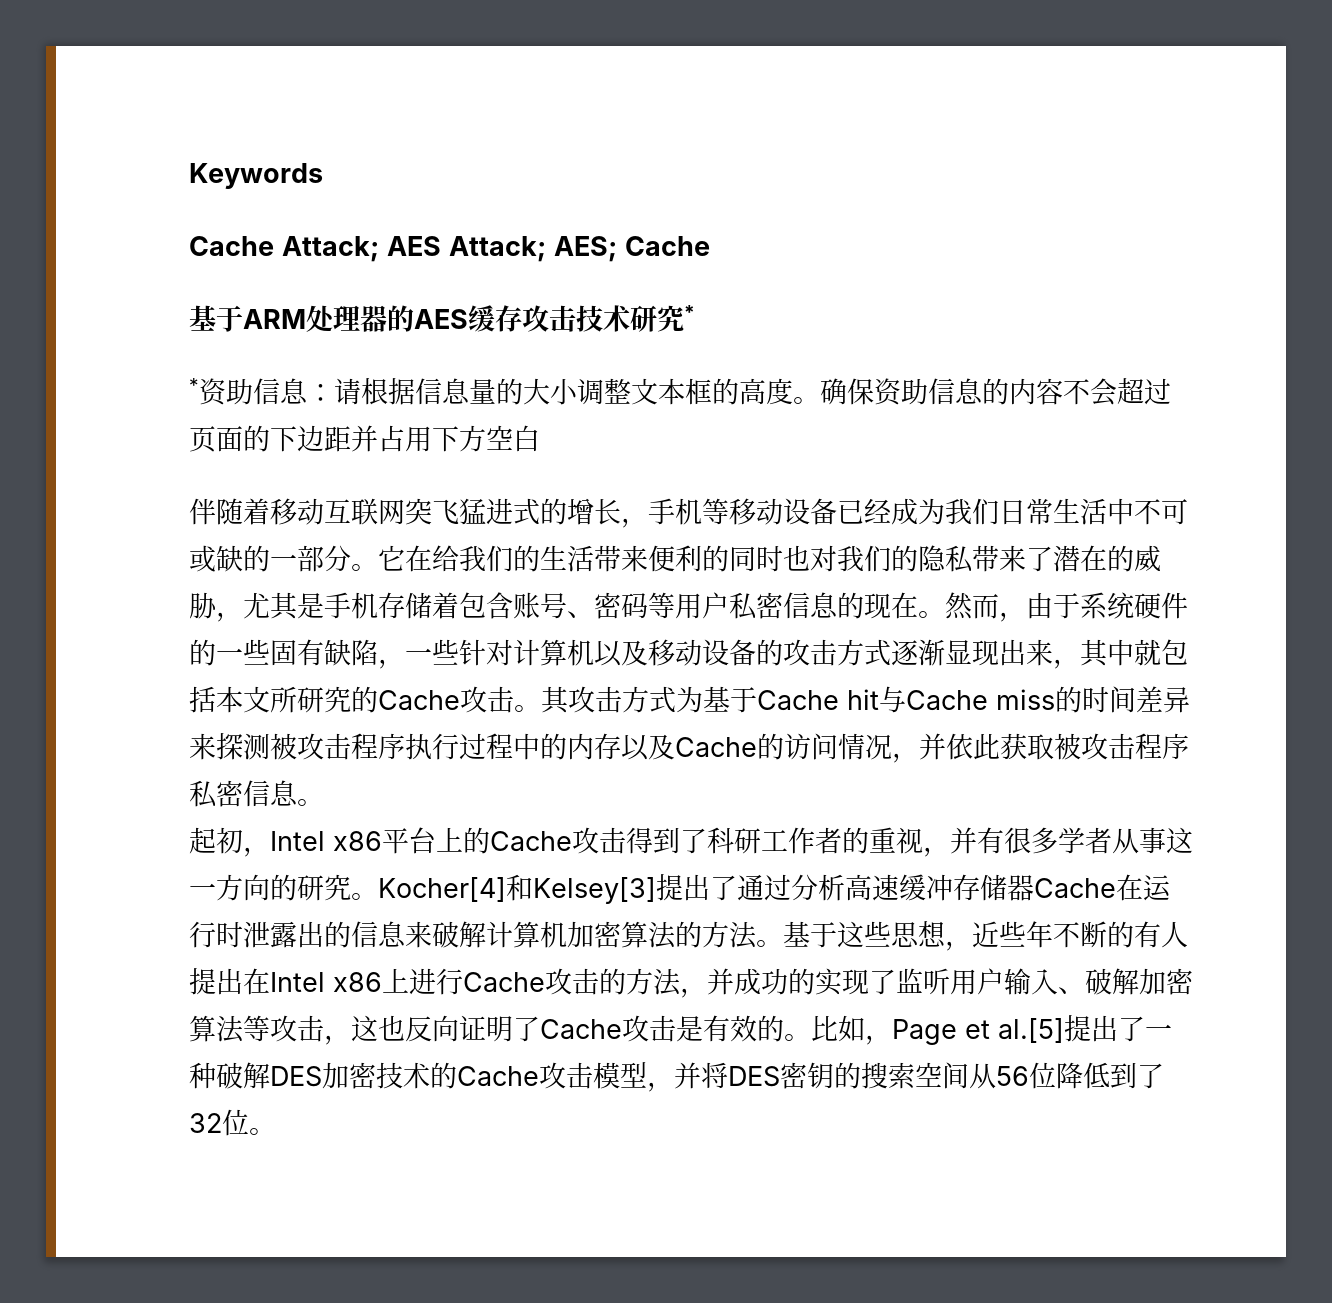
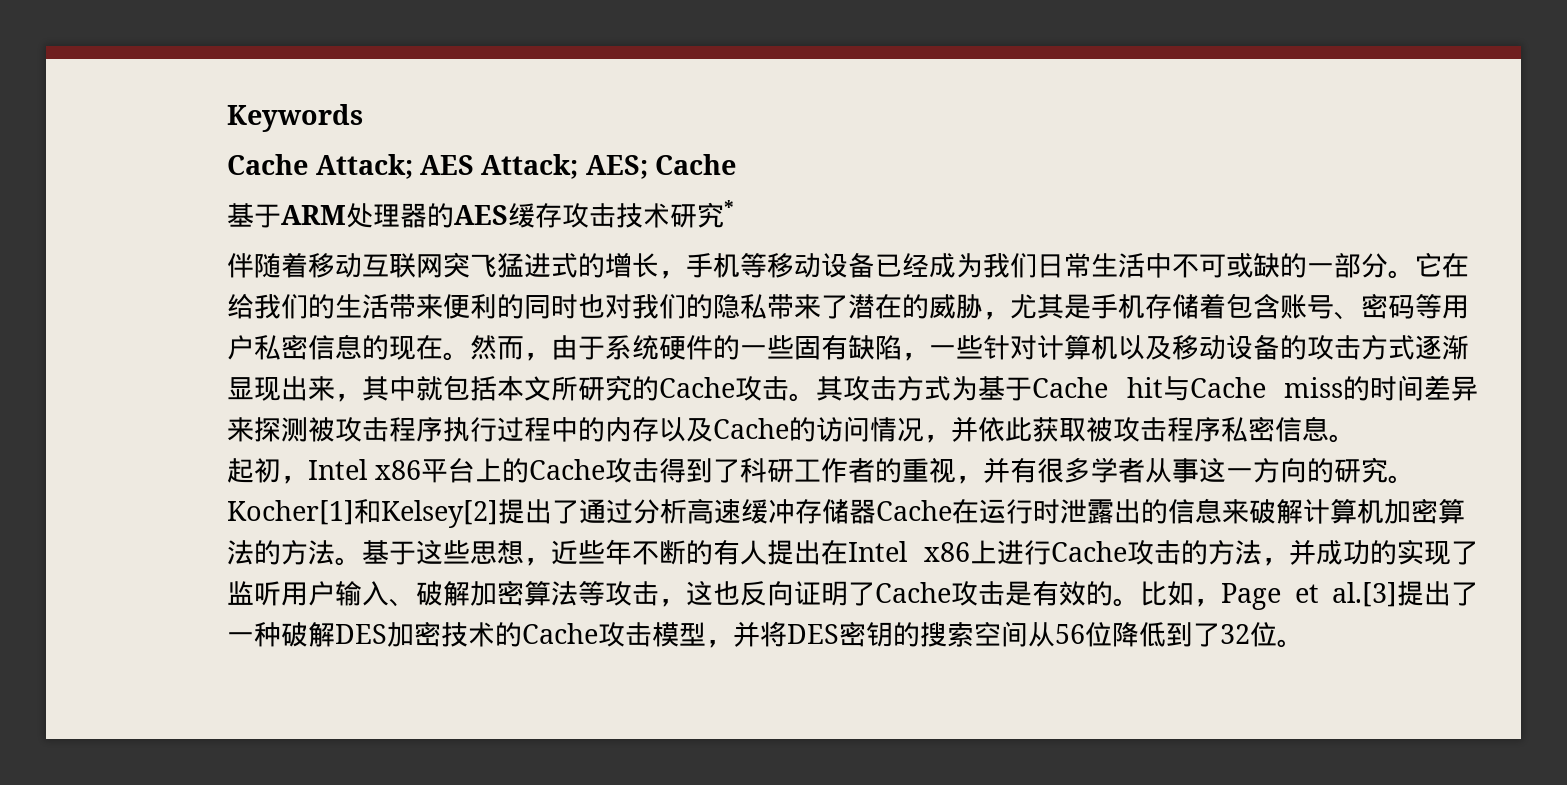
- *资助信息：请根据信息量的大小调整文本框的高度。确保资助信息的内容不会超过页面的下边距并占用下方空白
- Kocher[4]和Kelsey[3]提出了通过分析高速缓冲存储器Cache在运行时泄露出的信息来破解计算机加密算法的方法。
+ Kocher[1]和Kelsey[2]提出了通过分析高速缓冲存储器Cache在运行时泄露出的信息来破解计算机加密算法的方法。
- 比如，Page et al.[5]提出了一种破解DES加密技术的Cache攻击模型，并将DES密钥的搜索空间从56位降低到了32位。
+ 比如，Page et al.[3]提出了一种破解DES加密技术的Cache攻击模型，并将DES密钥的搜索空间从56位降低到了32位。

